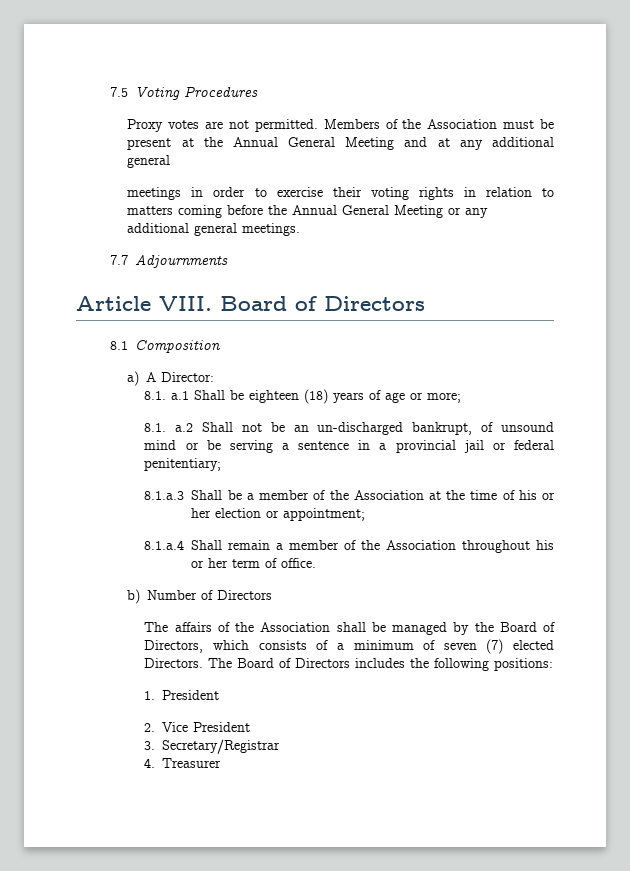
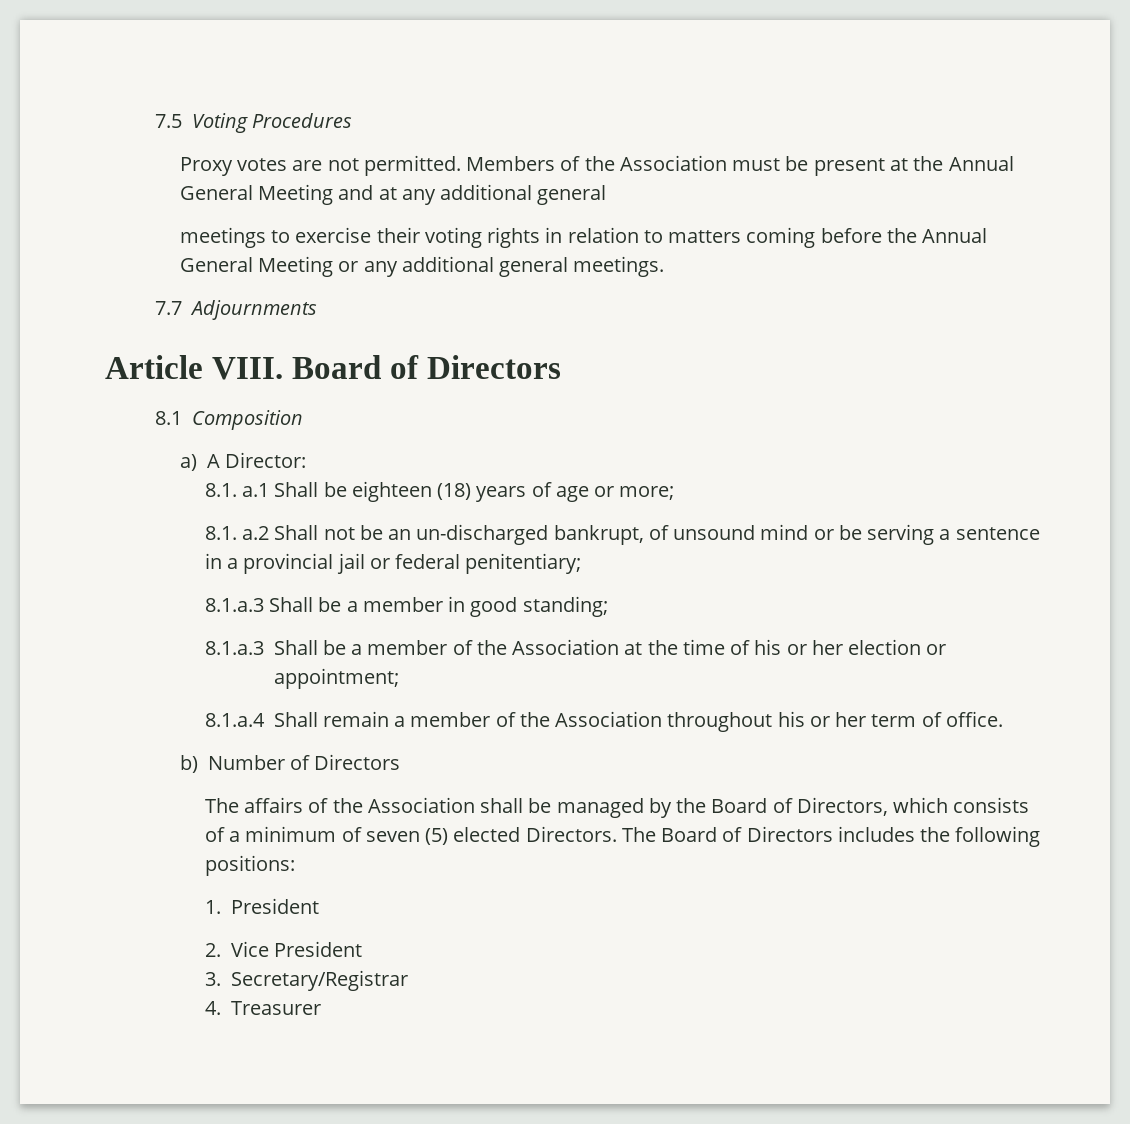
- meetings in order to exercise their voting rights in relation to matters coming before the Annual General Meeting or any additional general meetings.
+ meetings to exercise their voting rights in relation to matters coming before the Annual General Meeting or any additional general meetings.
+ 8.1.a.3 Shall be a member in good standing;
- The affairs of the Association shall be managed by the Board of Directors, which consists of a minimum of seven (7) elected Directors.
+ The affairs of the Association shall be managed by the Board of Directors, which consists of a minimum of seven (5) elected Directors.

